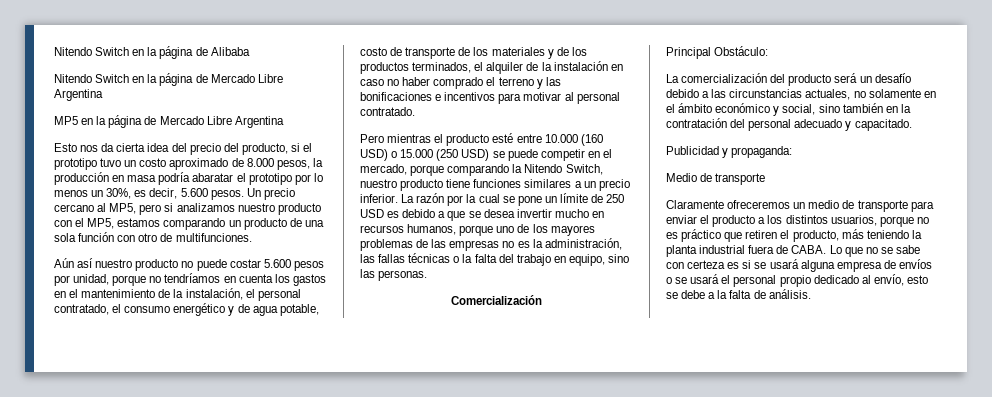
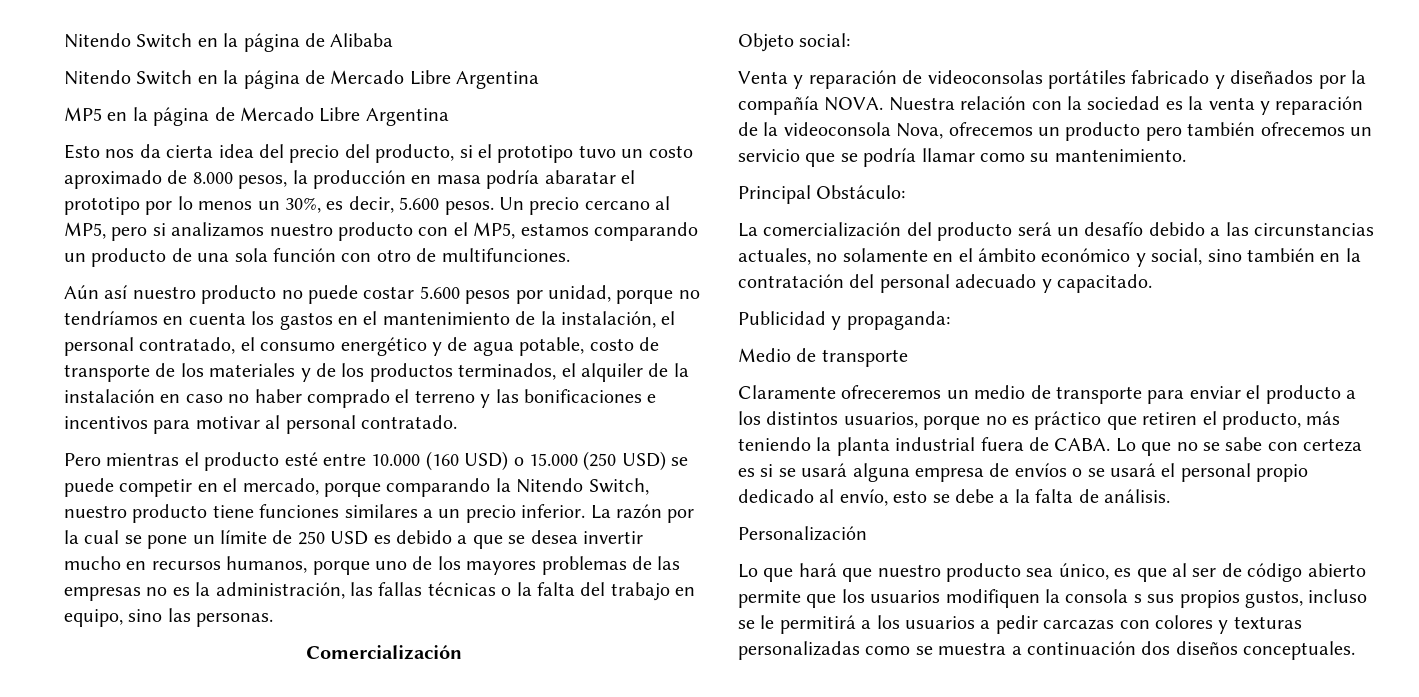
+ Objeto social:
+ Venta y reparación de videoconsolas portátiles fabricado y diseñados por la compañía NOVA. Nuestra relación con la sociedad es la venta y reparación de la videoconsola Nova, ofrecemos un producto pero también ofrecemos un servicio que se podría llamar como su mantenimiento.
+ Personalización
+ Lo que hará que nuestro producto sea único, es que al ser de código abierto permite que los usuarios modifiquen la consola s sus propios gustos, incluso se le permitirá a los usuarios a pedir carcazas con colores y texturas personalizadas como se muestra a continuación dos diseños conceptuales.

